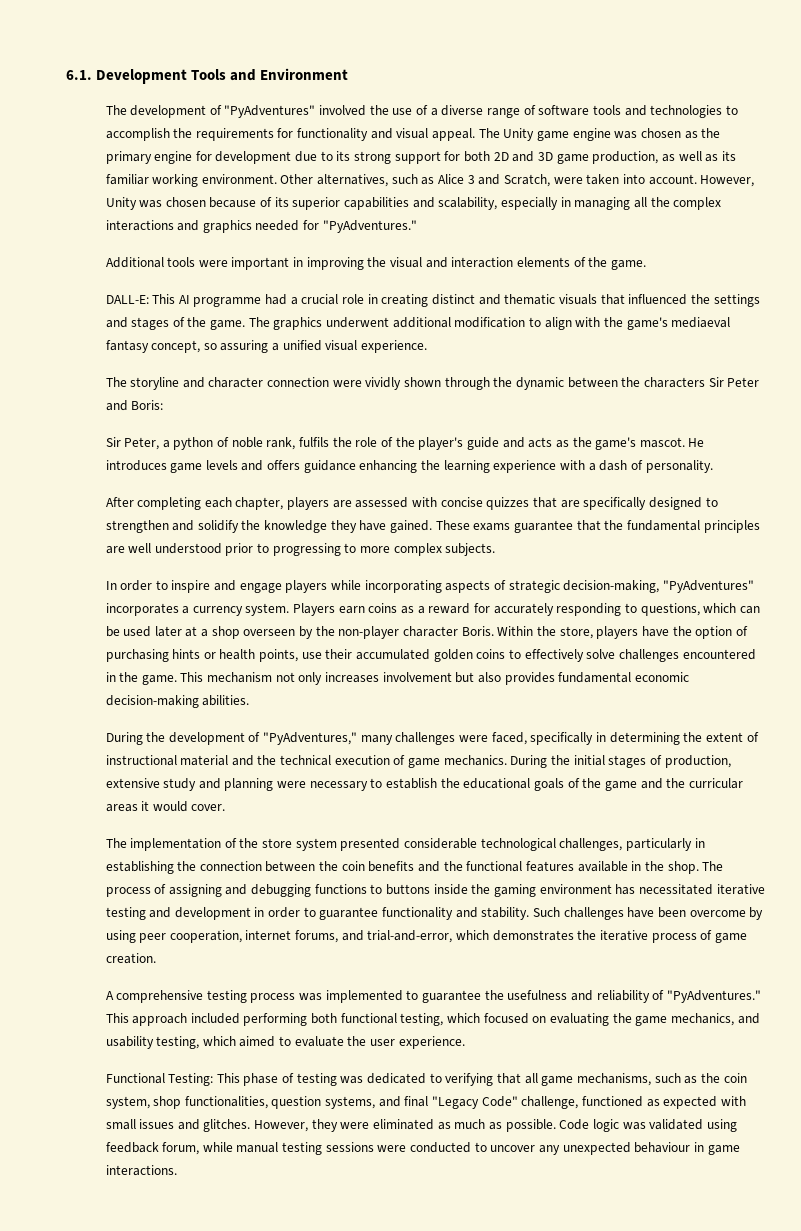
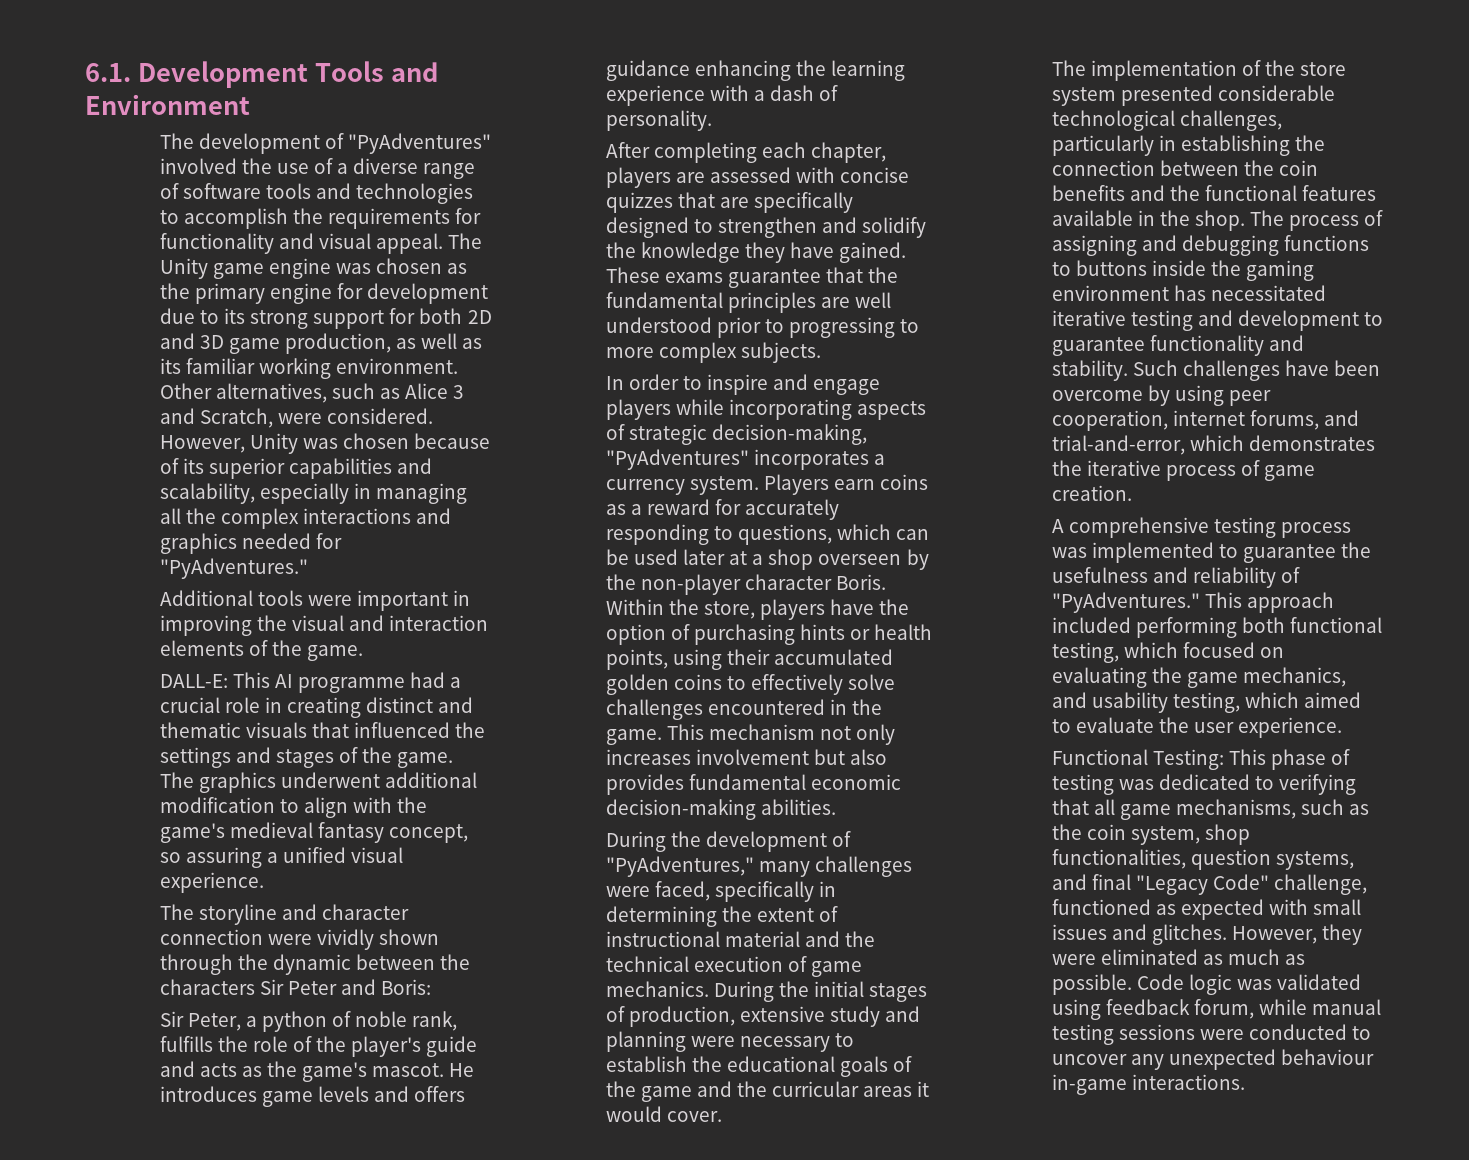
- Other alternatives, such as Alice 3 and Scratch, were taken into account.
+ Other alternatives, such as Alice 3 and Scratch, were considered.
- The graphics underwent additional modification to align with the game's mediaeval fantasy concept, so assuring a unified visual experience.
+ The graphics underwent additional modification to align with the game's medieval fantasy concept, so assuring a unified visual experience.
- Sir Peter, a python of noble rank, fulfils the role of the player's guide and acts as the game's mascot.
+ Sir Peter, a python of noble rank, fulfills the role of the player's guide and acts as the game's mascot.
- Within the store, players have the option of purchasing hints or health points, use their accumulated golden coins to effectively solve challenges encountered in the game.
+ Within the store, players have the option of purchasing hints or health points, using their accumulated golden coins to effectively solve challenges encountered in the game.
- The process of assigning and debugging functions to buttons inside the gaming environment has necessitated iterative testing and development in order to guarantee functionality and stability.
+ The process of assigning and debugging functions to buttons inside the gaming environment has necessitated iterative testing and development to guarantee functionality and stability.
- Code logic was validated using feedback forum, while manual testing sessions were conducted to uncover any unexpected behaviour in game interactions.
+ Code logic was validated using feedback forum, while manual testing sessions were conducted to uncover any unexpected behaviour in-game interactions.

